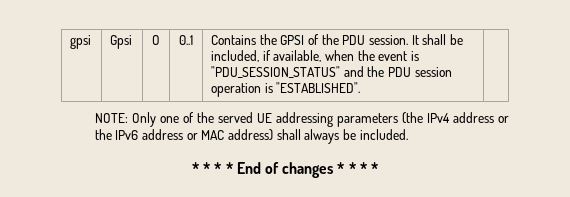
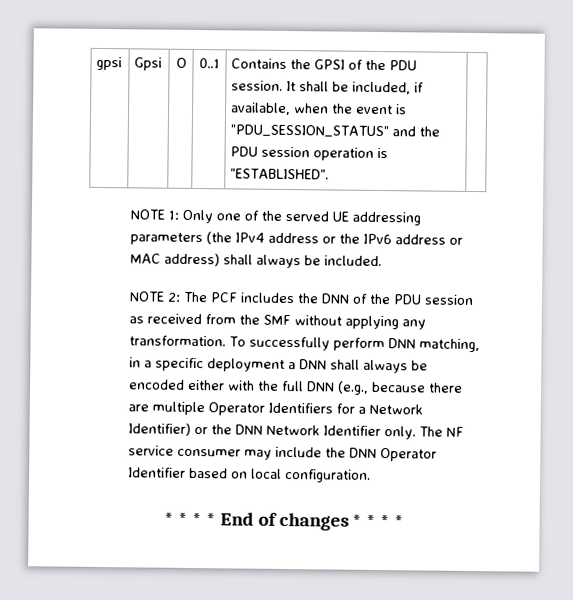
- NOTE: Only one of the served UE addressing parameters (the IPv4 address or the IPv6 address or MAC address) shall always be included.
+ NOTE 1: Only one of the served UE addressing parameters (the IPv4 address or the IPv6 address or MAC address) shall always be included.
+ NOTE 2: The PCF includes the DNN of the PDU session as received from the SMF without applying any transformation. To successfully perform DNN matching, in a specific deployment a DNN shall always be encoded either with the full DNN (e.g., because there are multiple Operator Identifiers for a Network Identifier) or the DNN Network Identifier only. The NF service consumer may include the DNN Operator Identifier based on local configuration.

